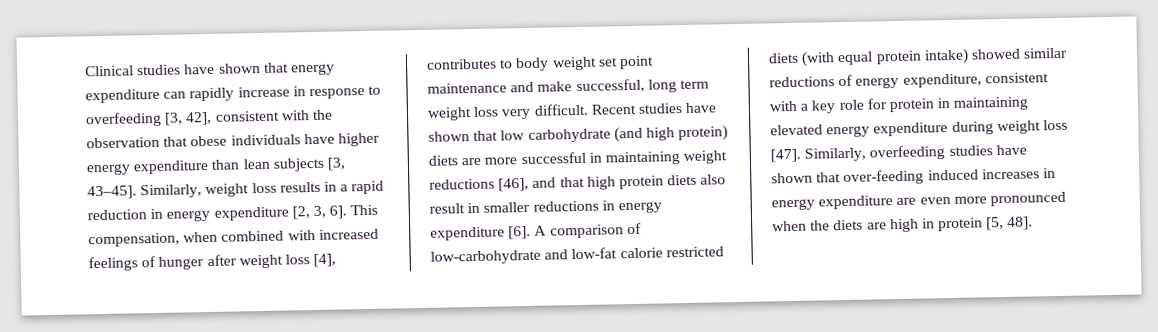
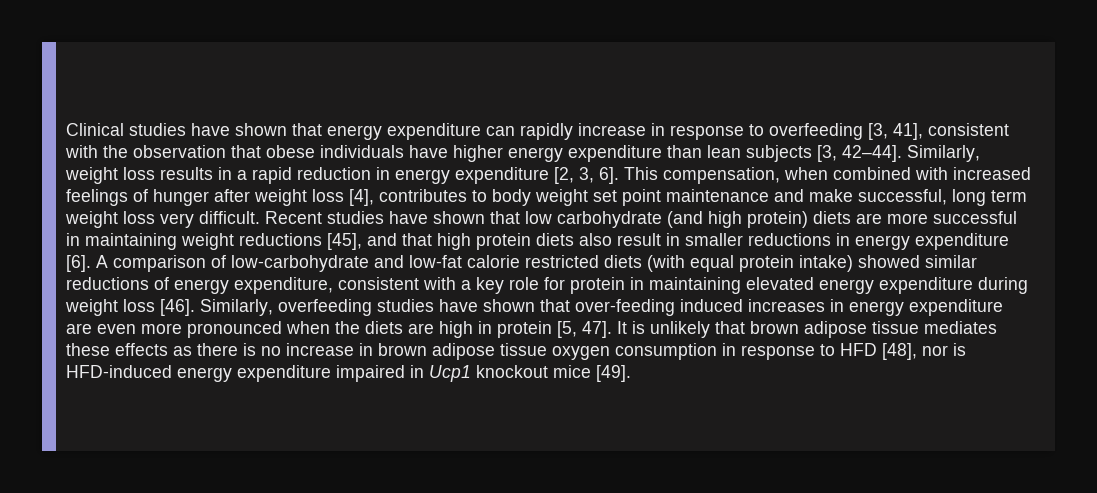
- Clinical studies have shown that energy expenditure can rapidly increase in response to overfeeding [3, 42], consistent with the observation that obese individuals have higher energy expenditure than lean subjects [3, 43–45].
+ Clinical studies have shown that energy expenditure can rapidly increase in response to overfeeding [3, 41], consistent with the observation that obese individuals have higher energy expenditure than lean subjects [3, 42–44].
- Recent studies have shown that low carbohydrate (and high protein) diets are more successful in maintaining weight reductions [46], and that high protein diets also result in smaller reductions in energy expenditure [6].
+ Recent studies have shown that low carbohydrate (and high protein) diets are more successful in maintaining weight reductions [45], and that high protein diets also result in smaller reductions in energy expenditure [6].
- A comparison of low-carbohydrate and low-fat calorie restricted diets (with equal protein intake) showed similar reductions of energy expenditure, consistent with a key role for protein in maintaining elevated energy expenditure during weight loss [47].
+ A comparison of low-carbohydrate and low-fat calorie restricted diets (with equal protein intake) showed similar reductions of energy expenditure, consistent with a key role for protein in maintaining elevated energy expenditure during weight loss [46].
- Similarly, overfeeding studies have shown that over-feeding induced increases in energy expenditure are even more pronounced when the diets are high in protein [5, 48].
+ Similarly, overfeeding studies have shown that over-feeding induced increases in energy expenditure are even more pronounced when the diets are high in protein [5, 47]. It is unlikely that brown adipose tissue mediates these effects as there is no increase in brown adipose tissue oxygen consumption in response to HFD [48], nor is HFD-induced energy expenditure impaired in Ucp1 knockout mice [49].

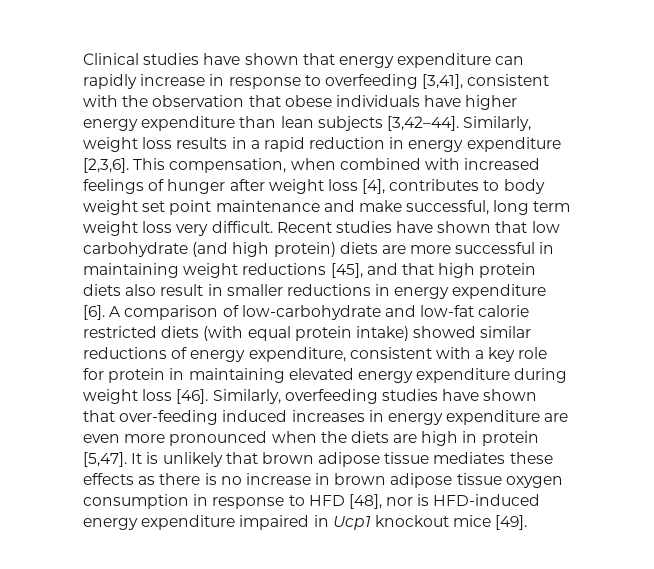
- Clinical studies have shown that energy expenditure can rapidly increase in response to overfeeding [3, 41], consistent with the observation that obese individuals have higher energy expenditure than lean subjects [3, 42–44].
+ Clinical studies have shown that energy expenditure can rapidly increase in response to overfeeding [3,41], consistent with the observation that obese individuals have higher energy expenditure than lean subjects [3,42–44].
- Similarly, weight loss results in a rapid reduction in energy expenditure [2, 3, 6].
+ Similarly, weight loss results in a rapid reduction in energy expenditure [2,3,6].
- Similarly, overfeeding studies have shown that over-feeding induced increases in energy expenditure are even more pronounced when the diets are high in protein [5, 47].
+ Similarly, overfeeding studies have shown that over-feeding induced increases in energy expenditure are even more pronounced when the diets are high in protein [5,47].

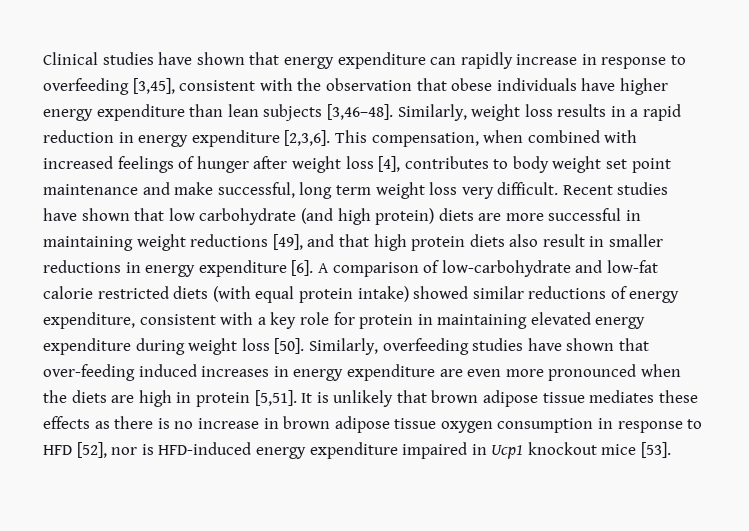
- Clinical studies have shown that energy expenditure can rapidly increase in response to overfeeding [3,41], consistent with the observation that obese individuals have higher energy expenditure than lean subjects [3,42–44].
+ Clinical studies have shown that energy expenditure can rapidly increase in response to overfeeding [3,45], consistent with the observation that obese individuals have higher energy expenditure than lean subjects [3,46–48].
- Recent studies have shown that low carbohydrate (and high protein) diets are more successful in maintaining weight reductions [45], and that high protein diets also result in smaller reductions in energy expenditure [6].
+ Recent studies have shown that low carbohydrate (and high protein) diets are more successful in maintaining weight reductions [49], and that high protein diets also result in smaller reductions in energy expenditure [6].
- A comparison of low-carbohydrate and low-fat calorie restricted diets (with equal protein intake) showed similar reductions of energy expenditure, consistent with a key role for protein in maintaining elevated energy expenditure during weight loss [46].
+ A comparison of low-carbohydrate and low-fat calorie restricted diets (with equal protein intake) showed similar reductions of energy expenditure, consistent with a key role for protein in maintaining elevated energy expenditure during weight loss [50].
- Similarly, overfeeding studies have shown that over-feeding induced increases in energy expenditure are even more pronounced when the diets are high in protein [5,47].
+ Similarly, overfeeding studies have shown that over-feeding induced increases in energy expenditure are even more pronounced when the diets are high in protein [5,51].
- It is unlikely that brown adipose tissue mediates these effects as there is no increase in brown adipose tissue oxygen consumption in response to HFD [48], nor is HFD-induced energy expenditure impaired in Ucp1 knockout mice [49].
+ It is unlikely that brown adipose tissue mediates these effects as there is no increase in brown adipose tissue oxygen consumption in response to HFD [52], nor is HFD-induced energy expenditure impaired in Ucp1 knockout mice [53].

